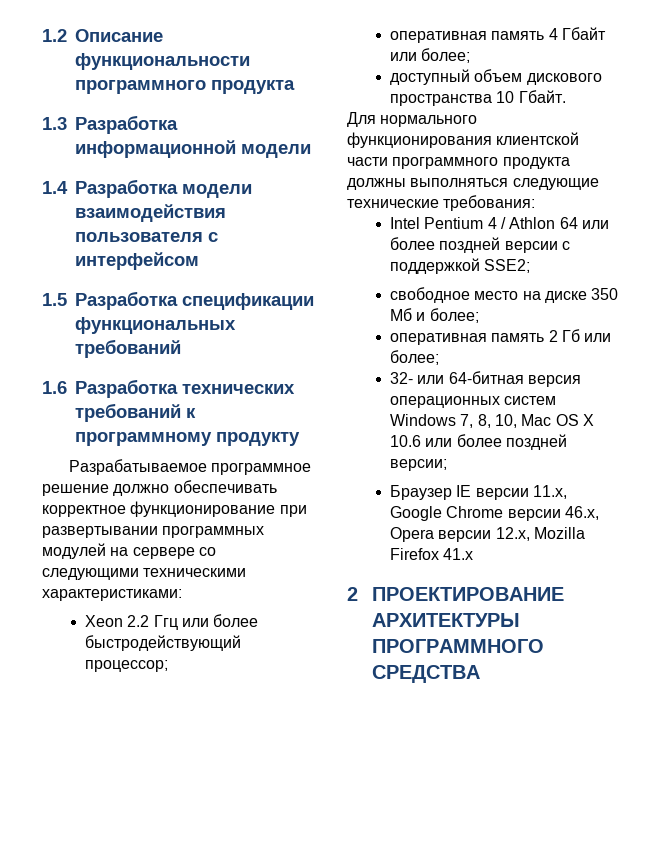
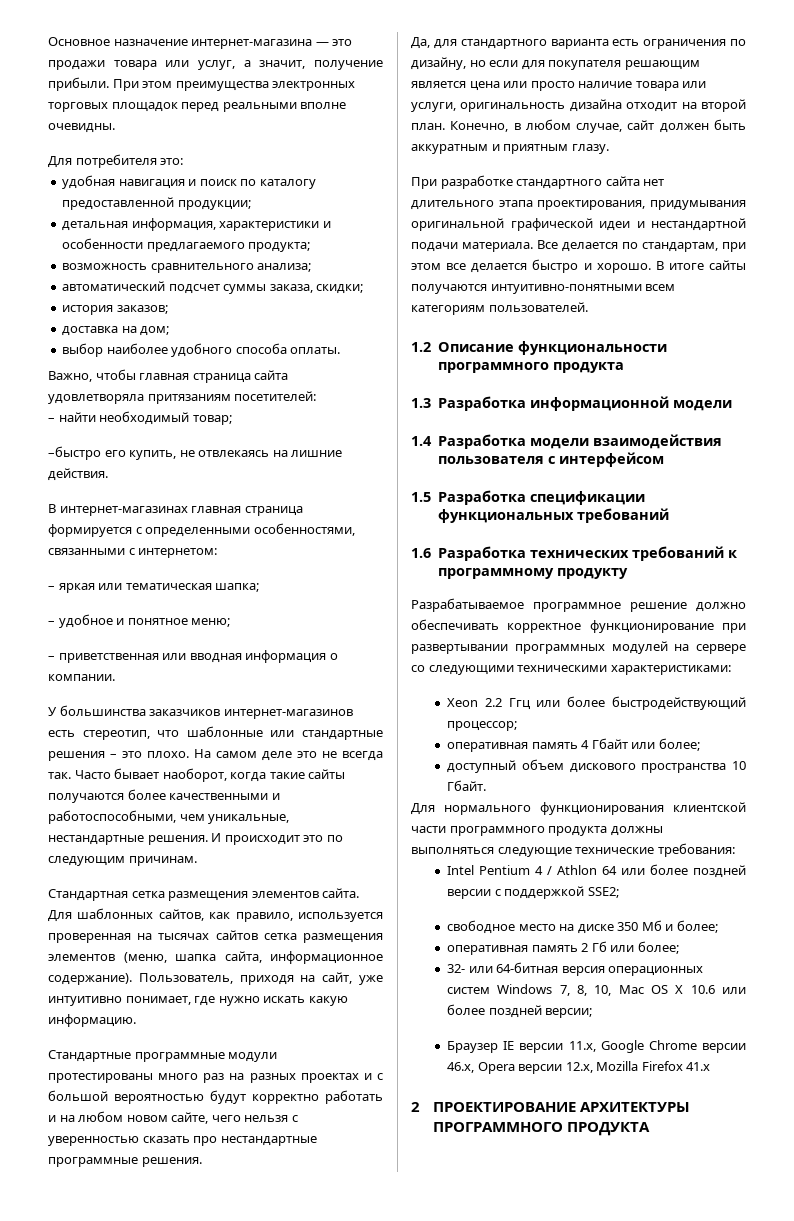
+ Основное назначение интернет-магазина — это продажи товара или услуг, а значит, получение прибыли. При этом преимущества электронных торговых площадок перед реальными вполне очевидны.
+ Для потребителя это:
+ удобная навигация и поиск по каталогу предоставленной продукции;
+ детальная информация, характеристики и особенности предлагаемого продукта;
+ возможность сравнительного анализа;
+ автоматический подсчет суммы заказа, скидки;
+ история заказов;
+ доставка на дом;
+ выбор наиболее удобного способа оплаты.
+ Важно, чтобы главная страница сайта удовлетворяла притязаниям посетителей:
+ – найти необходимый товар;
+ –быстро его купить, не отвлекаясь на лишние действия.
+ В интернет-магазинах главная страница формируется с определенными особенностями, связанными с интернетом:
+ – яркая или тематическая шапка;
+ – удобное и понятное меню;
+ – приветственная или вводная информация о компании.
+ У большинства заказчиков интернет-магазинов есть стереотип, что шаблонные или стандартные решения – это плохо. На самом деле это не всегда так. Часто бывает наоборот, когда такие сайты получаются более качественными и работоспособными, чем уникальные, нестандартные решения. И происходит это по следующим причинам.
+ Стандартная сетка размещения элементов сайта. Для шаблонных сайтов, как правило, используется проверенная на тысячах сайтов сетка размещения элементов (меню, шапка сайта, информационное содержание). Пользователь, приходя на сайт, уже интуитивно понимает, где нужно искать какую информацию.
+ Стандартные программные модули протестированы много раз на разных проектах и с большой вероятностью будут корректно работать и на любом новом сайте, чего нельзя с уверенностью сказать про нестандартные программные решения.
+ Да, для стандартного варианта есть ограничения по дизайну, но если для покупателя решающим является цена или просто наличие товара или услуги, оригинальность дизайна отходит на второй план. Конечно, в любом случае, сайт должен быть аккуратным и приятным глазу.
+ При разработке стандартного сайта нет длительного этапа проектирования, придумывания оригинальной графической идеи и нестандартной подачи материала. Все делается по стандартам, при этом все делается быстро и хорошо. В итоге сайты получаются интуитивно-понятными всем категориям пользователей.
- 2 ПРОЕКТИРОВАНИЕ АРХИТЕКТУРЫ ПРОГРАММНОГО СРЕДСТВА
+ 2 ПРОЕКТИРОВАНИЕ АРХИТЕКТУРЫ ПРОГРАММНОГО ПРОДУКТА

